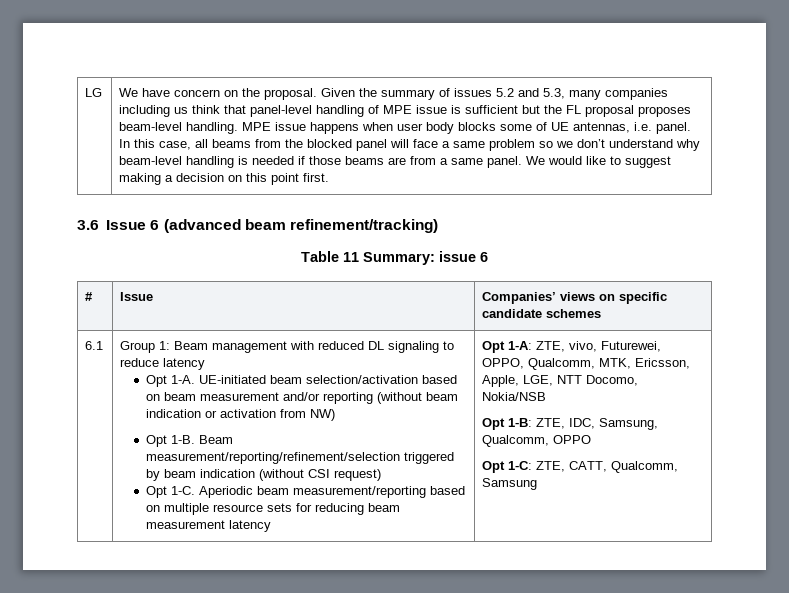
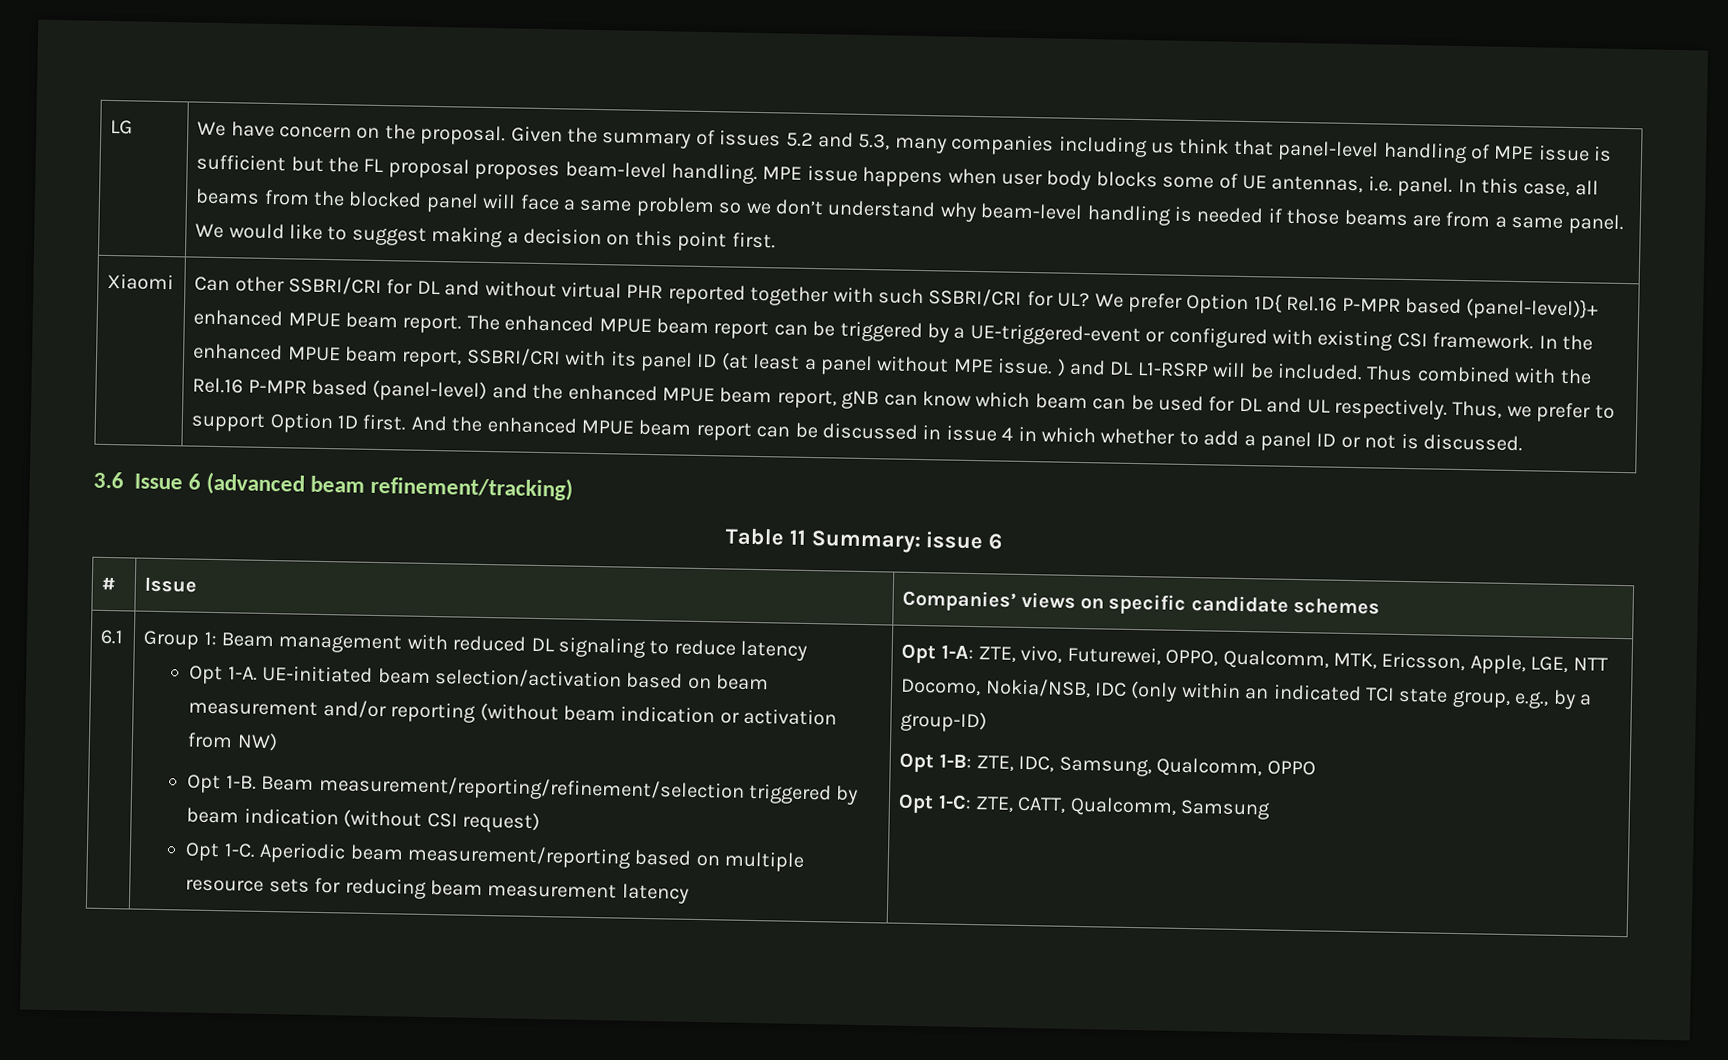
+ Xiaomi | Can other SSBRI/CRI for DL and without virtual PHR reported together with such SSBRI/CRI for UL? We prefer Option 1D{ Rel.16 P-MPR based (panel-level)}+ enhanced MPUE beam report. The enhanced MPUE beam report can be triggered by a UE-triggered-event or configured with existing CSI framework. In the enhanced MPUE beam report, SSBRI/CRI with its panel ID (at least a panel without MPE issue. ) and DL L1-RSRP will be included. Thus combined with the Rel.16 P-MPR based (panel-level) and the enhanced MPUE beam report, gNB can know which beam can be used for DL and UL respectively. Thus, we prefer to support Option 1D first. And the enhanced MPUE beam report can be discussed in issue 4 in which whether to add a panel ID or not is discussed.
- Opt 1-A: ZTE, vivo, Futurewei, OPPO, Qualcomm, MTK, Ericsson, Apple, LGE, NTT Docomo, Nokia/NSB
+ Opt 1-A: ZTE, vivo, Futurewei, OPPO, Qualcomm, MTK, Ericsson, Apple, LGE, NTT Docomo, Nokia/NSB, IDC (only within an indicated TCI state group, e.g., by a group-ID)

